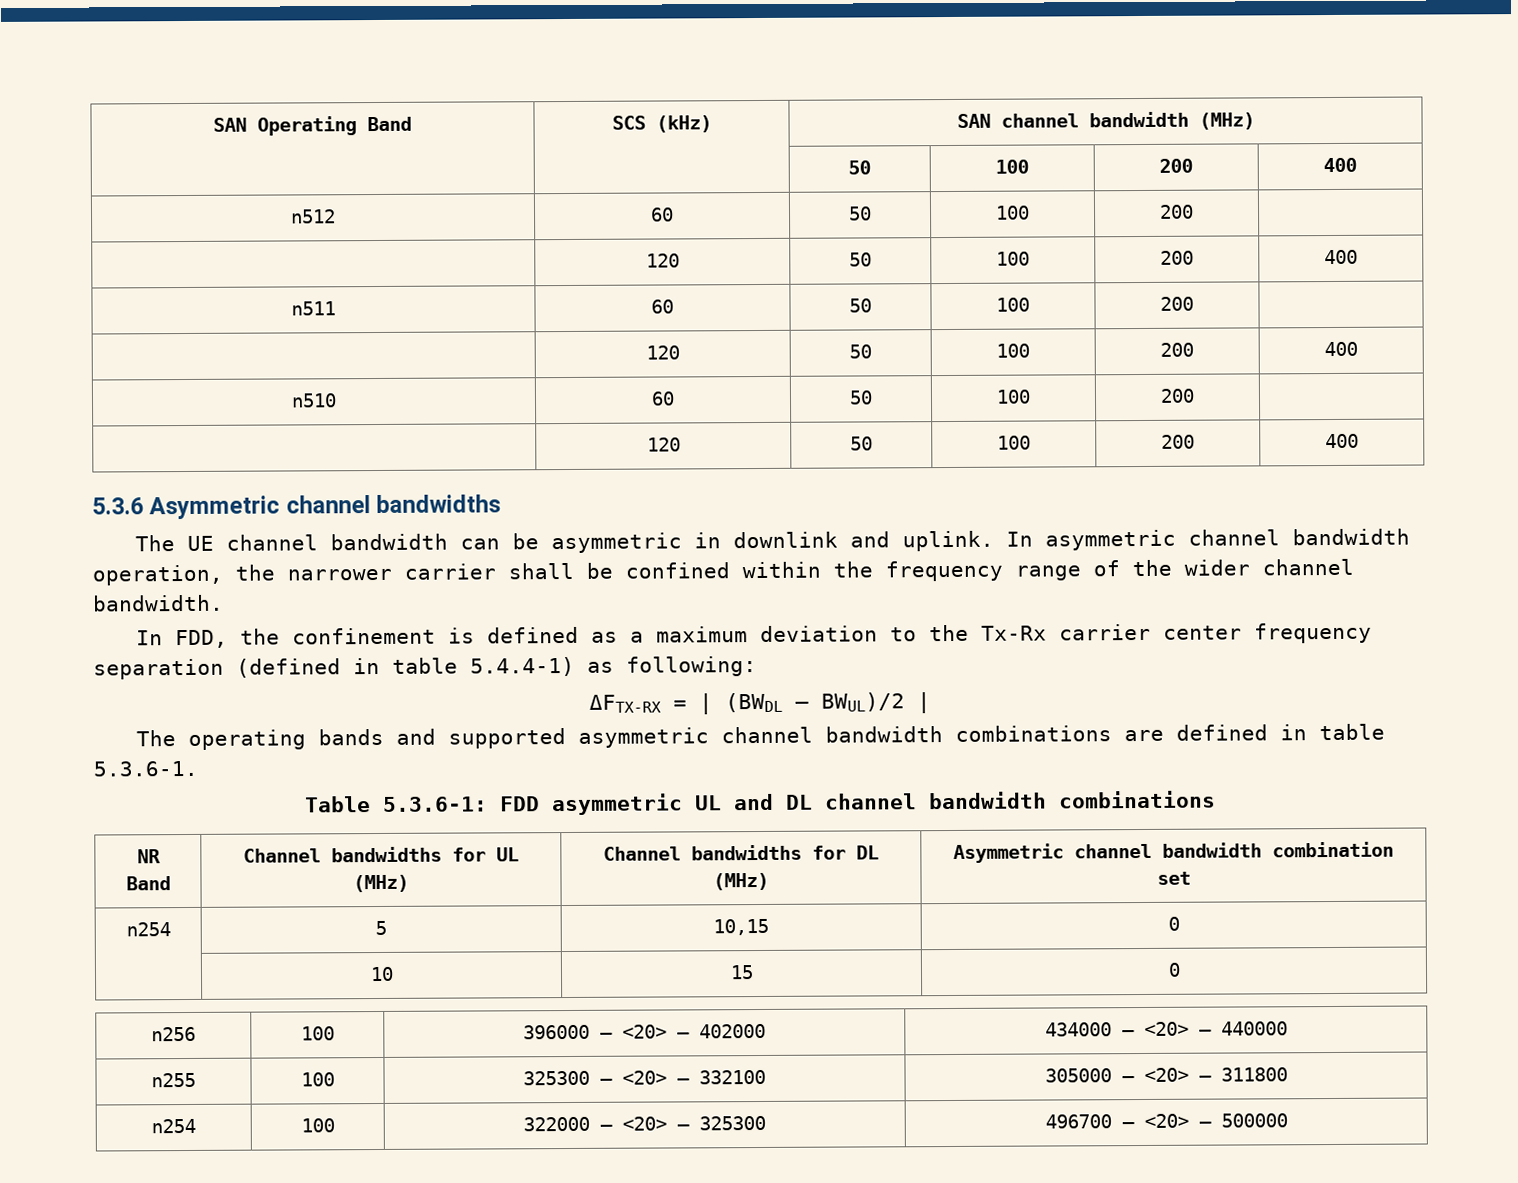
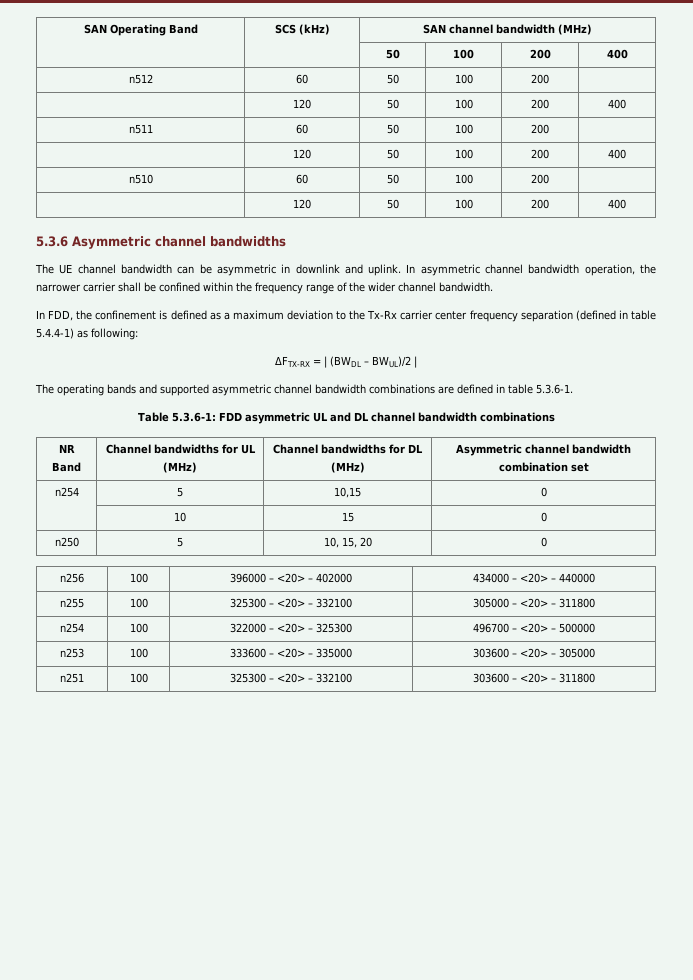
+ n250 | 5 | 10, 15, 20 | 0
+ n253 | 100 | 333600 – <20> – 335000 | 303600 – <20> – 305000
+ n251 | 100 | 325300 – <20> – 332100 | 303600 – <20> – 311800

